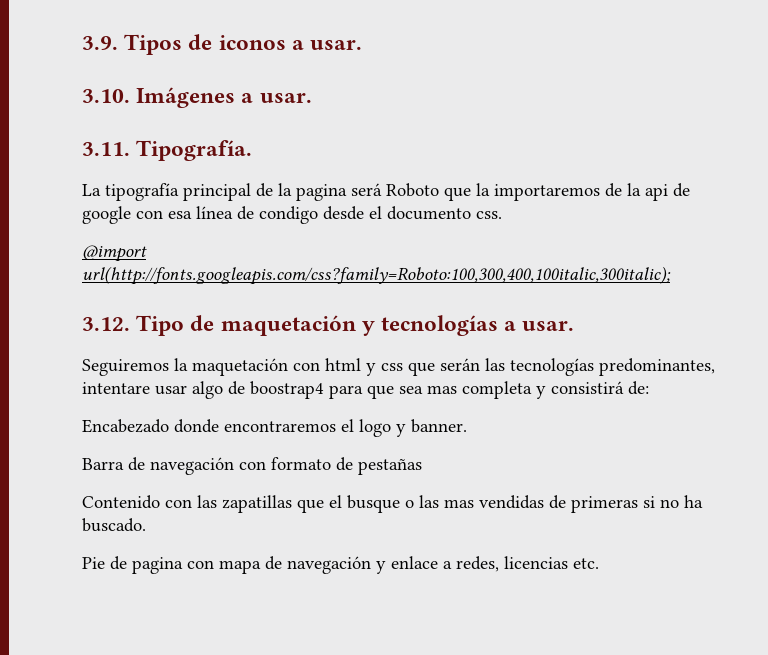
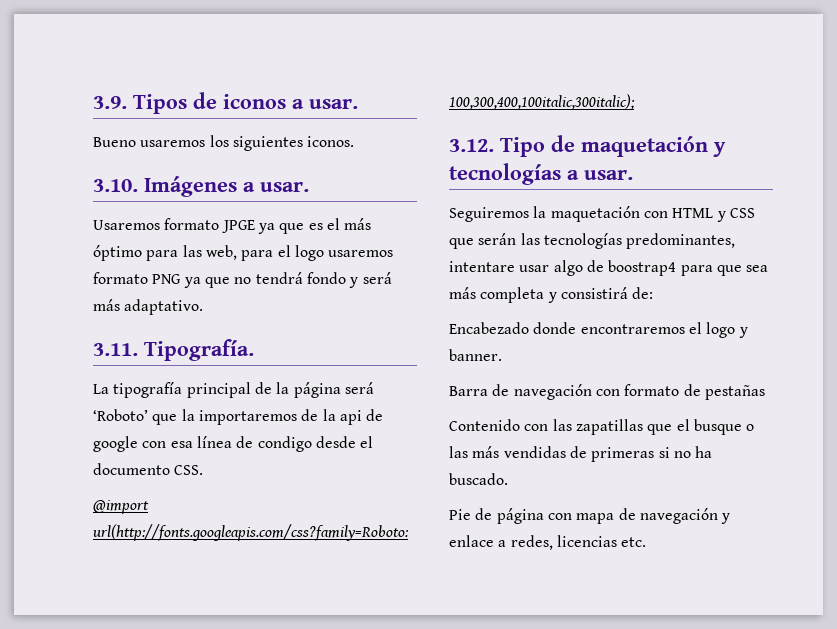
+ Bueno usaremos los siguientes iconos.
+ Usaremos formato JPGE ya que es el más óptimo para las web, para el logo usaremos formato PNG ya que no tendrá fondo y será más adaptativo.
- La tipografía principal de la pagina será Roboto que la importaremos de la api de google con esa línea de condigo desde el documento css.
+ La tipografía principal de la página será ‘Roboto’ que la importaremos de la api de google con esa línea de condigo desde el documento CSS.
- Seguiremos la maquetación con html y css que serán las tecnologías predominantes, intentare usar algo de boostrap4 para que sea mas completa y consistirá de:
+ Seguiremos la maquetación con HTML y CSS que serán las tecnologías predominantes, intentare usar algo de boostrap4 para que sea más completa y consistirá de:
- Contenido con las zapatillas que el busque o las mas vendidas de primeras si no ha buscado.
+ Contenido con las zapatillas que el busque o las más vendidas de primeras si no ha buscado.
- Pie de pagina con mapa de navegación y enlace a redes, licencias etc.
+ Pie de página con mapa de navegación y enlace a redes, licencias etc.

